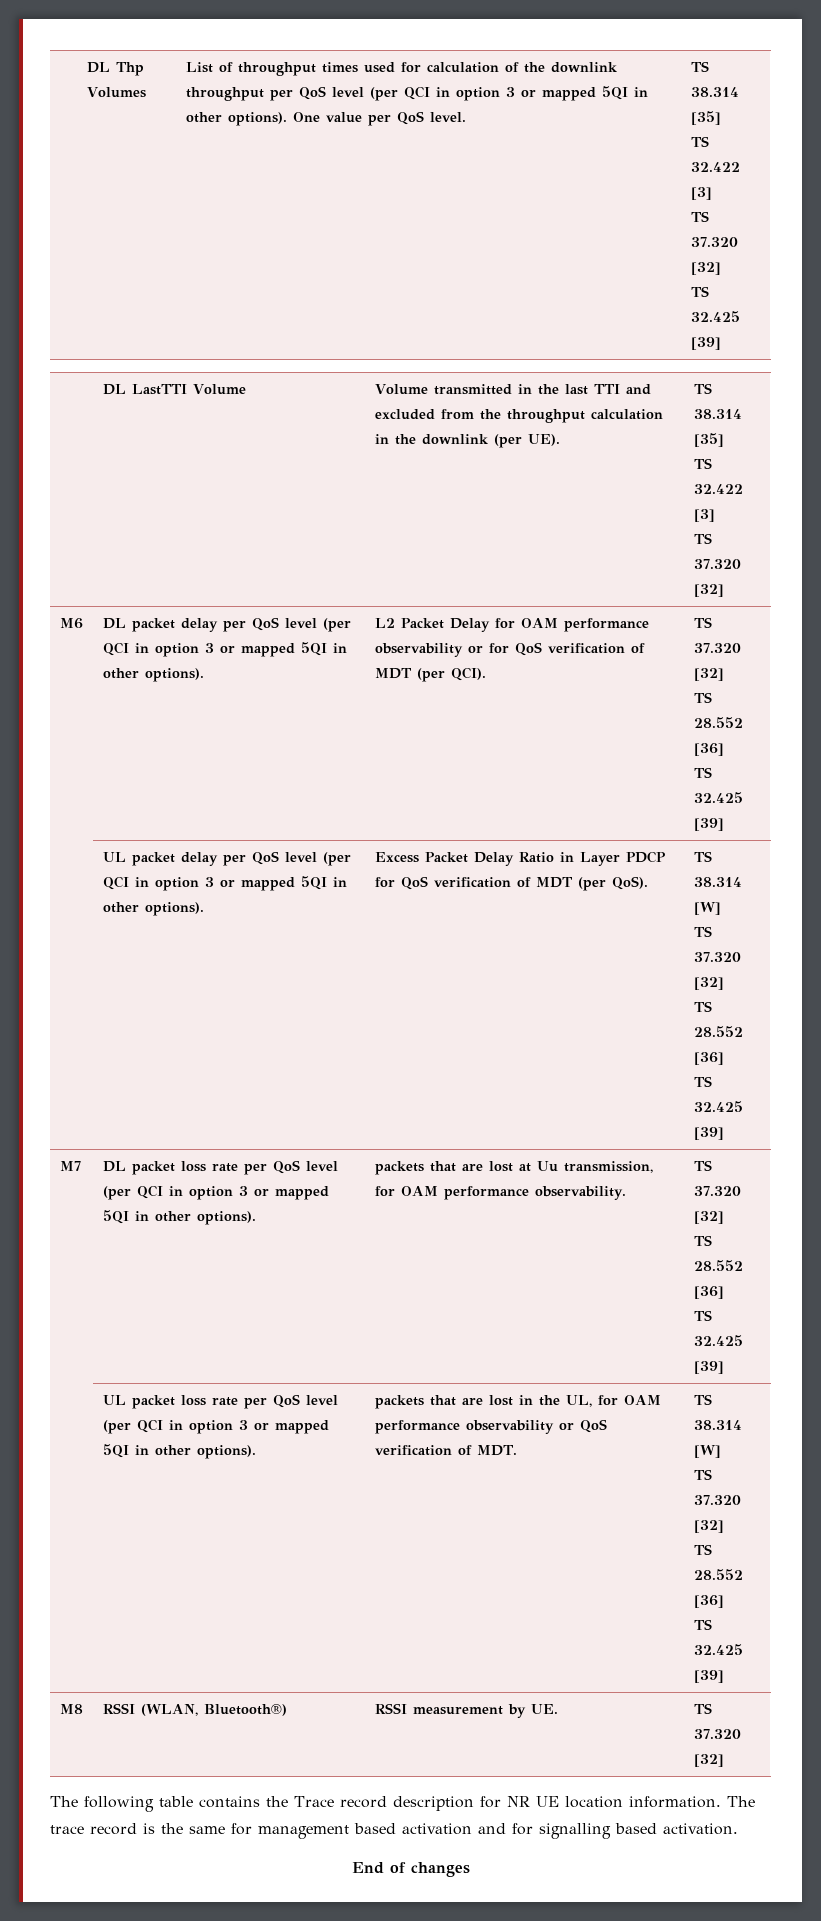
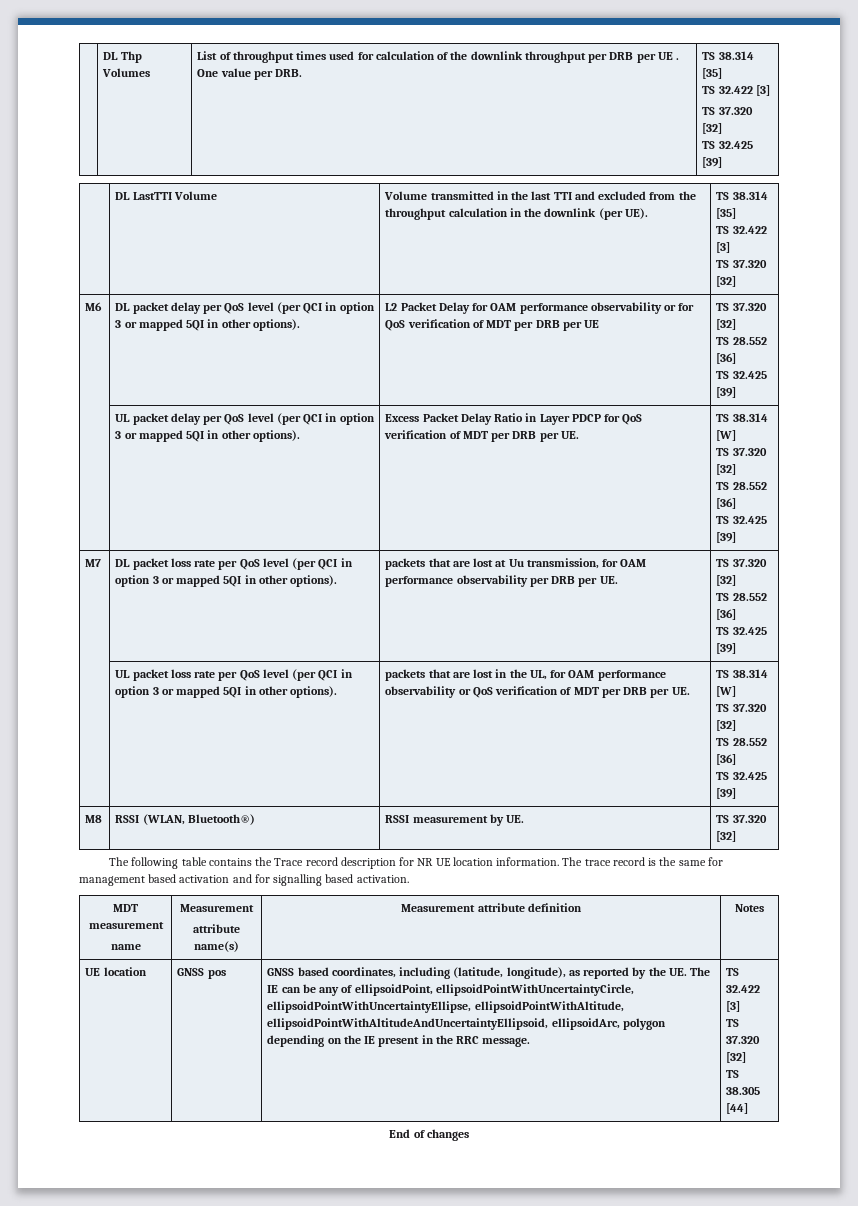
- List of throughput times used for calculation of the downlink throughput per QoS level (per QCI in option 3 or mapped 5QI in other options).
+ List of throughput times used for calculation of the downlink throughput per DRB per UE .
- One value per QoS level.
+ One value per DRB.
- L2 Packet Delay for OAM performance observability or for QoS verification of MDT (per QCI).
+ L2 Packet Delay for OAM performance observability or for QoS verification of MDT per DRB per UE
- Excess Packet Delay Ratio in Layer PDCP for QoS verification of MDT (per QoS).
+ Excess Packet Delay Ratio in Layer PDCP for QoS verification of MDT per DRB per UE.
- packets that are lost at Uu transmission, for OAM performance observability.
+ packets that are lost at Uu transmission, for OAM performance observability per DRB per UE.
- packets that are lost in the UL, for OAM performance observability or QoS verification of MDT.
+ packets that are lost in the UL, for OAM performance observability or QoS verification of MDT per DRB per UE.
+ MDT measurement
+ name | Measurement
+ attribute name(s) | Measurement attribute definition | Notes
+ UE location | GNSS pos | GNSS based coordinates, including (latitude, longitude), as reported by the UE. The IE can be any of ellipsoidPoint, ellipsoidPointWithUncertaintyCircle, ellipsoidPointWithUncertaintyEllipse, ellipsoidPointWithAltitude, ellipsoidPointWithAltitudeAndUncertaintyEllipsoid, ellipsoidArc, polygon depending on the IE present in the RRC message. | TS 32.422 [3]
+ TS 37.320 [32]
+ TS 38.305 [44]

